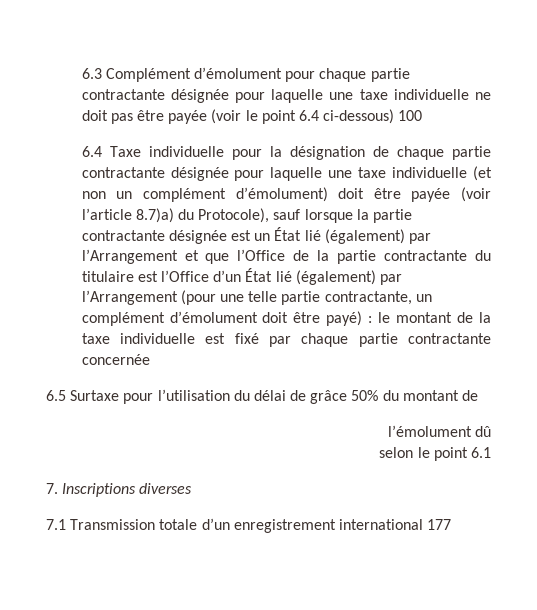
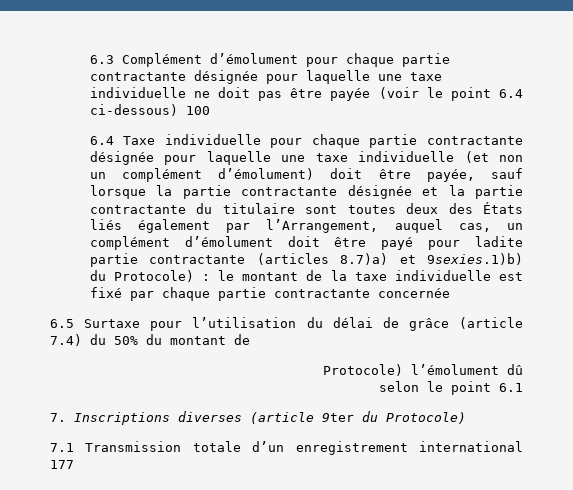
- 6.4 Taxe individuelle pour la désignation de chaque partie contractante désignée pour laquelle une taxe individuelle (et non un complément d’émolument) doit être payée (voir l’article 8.7)a) du Protocole), sauf lorsque la partie contractante désignée est un État lié (également) par l’Arrangement et que l’Office de la partie contractante du titulaire est l’Office d’un État lié (également) par l’Arrangement (pour une telle partie contractante, un complément d’émolument doit être payé) : le montant de la taxe individuelle est fixé par chaque partie contractante concernée
+ 6.4 Taxe individuelle pour chaque partie contractante désignée pour laquelle une taxe individuelle (et non un complément d’émolument) doit être payée, sauf lorsque la partie contractante désignée et la partie contractante du titulaire sont toutes deux des États liés également par l’Arrangement, auquel cas, un complément d’émolument doit être payé pour ladite partie contractante (articles 8.7)a) et 9sexies.1)b) du Protocole) : le montant de la taxe individuelle est fixé par chaque partie contractante concernée
- 6.5 Surtaxe pour l’utilisation du délai de grâce 50% du montant de
+ 6.5 Surtaxe pour l’utilisation du délai de grâce (article 7.4) du 50% du montant de
- l’émolument dû
+ Protocole) l’émolument dû
- 7. Inscriptions diverses
+ 7. Inscriptions diverses (article 9ter du Protocole)

